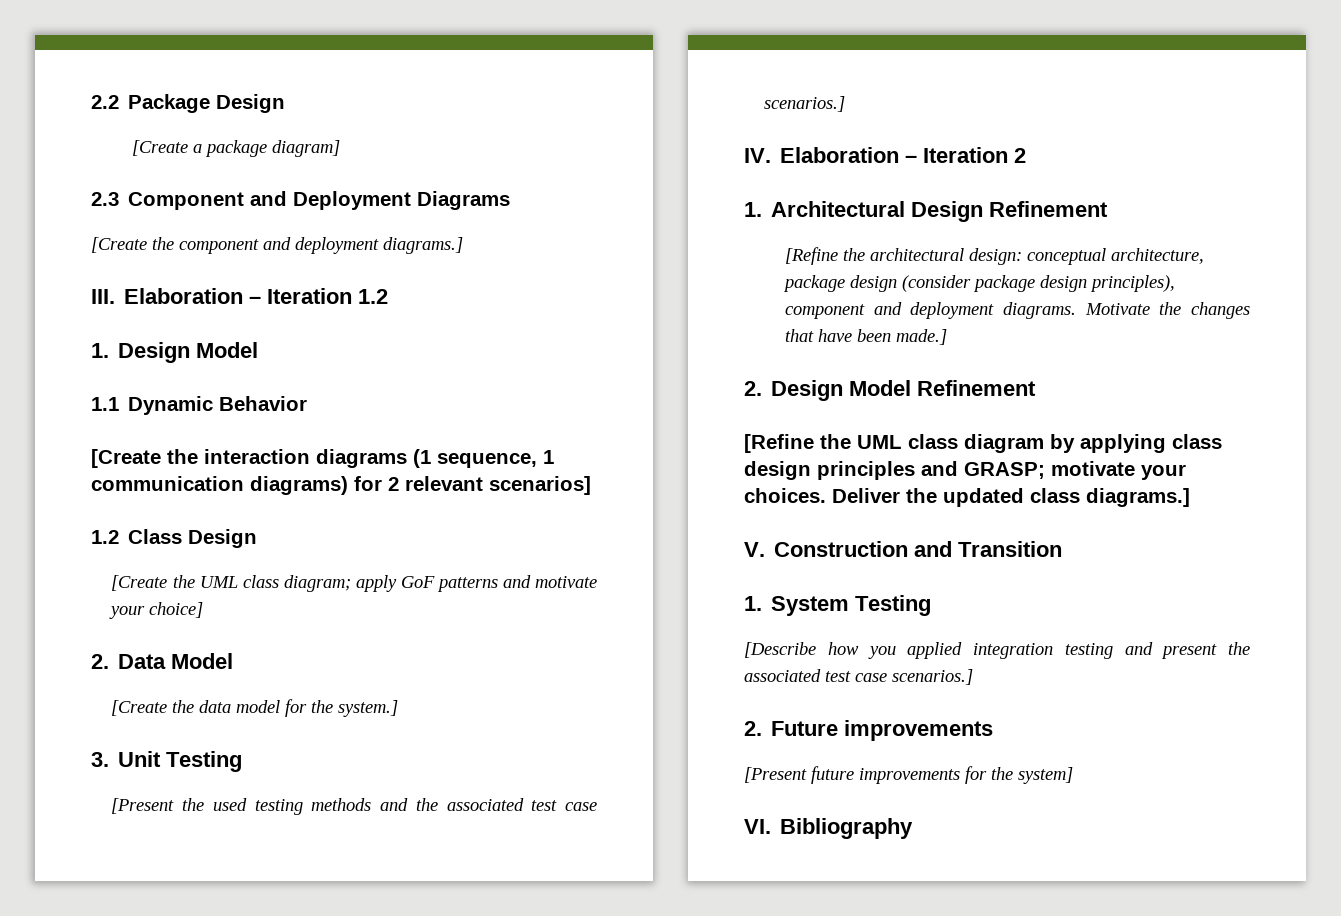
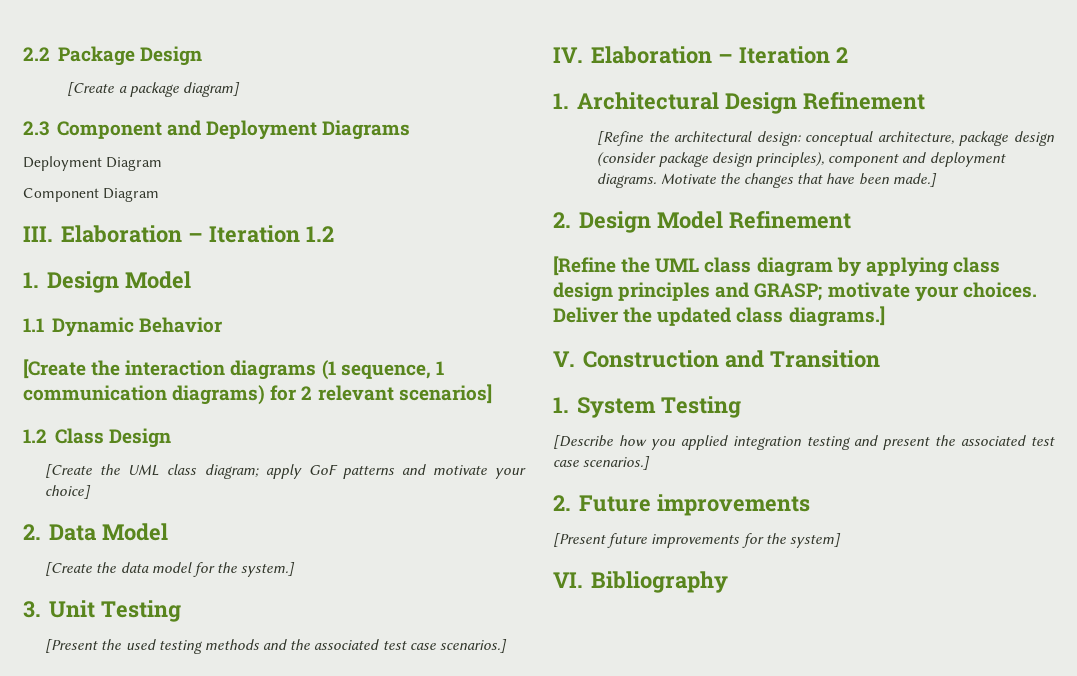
- [Create the component and deployment diagrams.]
+ Deployment Diagram
+ Component Diagram

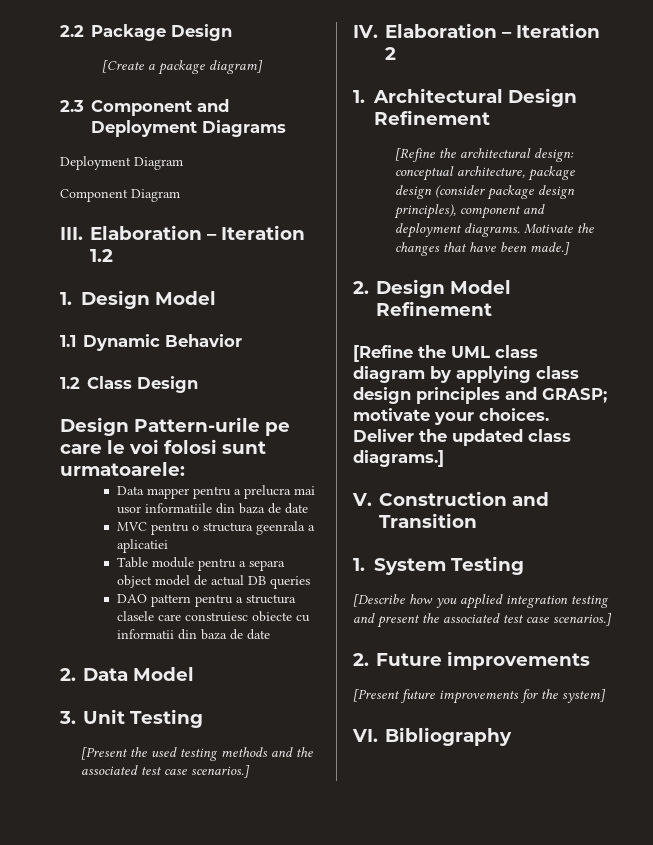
- [Create the interaction diagrams (1 sequence, 1 communication diagrams) for 2 relevant scenarios]
  1.2 Class Design
- [Create the UML class diagram; apply GoF patterns and motivate your choice]
+ Design Pattern-urile pe care le voi folosi sunt urmatoarele:
+ Data mapper pentru a prelucra mai usor informatiile din baza de date
+ MVC pentru o structura geenrala a aplicatiei
+ Table module pentru a separa object model de actual DB queries
+ DAO pattern pentru a structura clasele care construiesc obiecte cu informatii din baza de date
  2. Data Model
- [Create the data model for the system.]

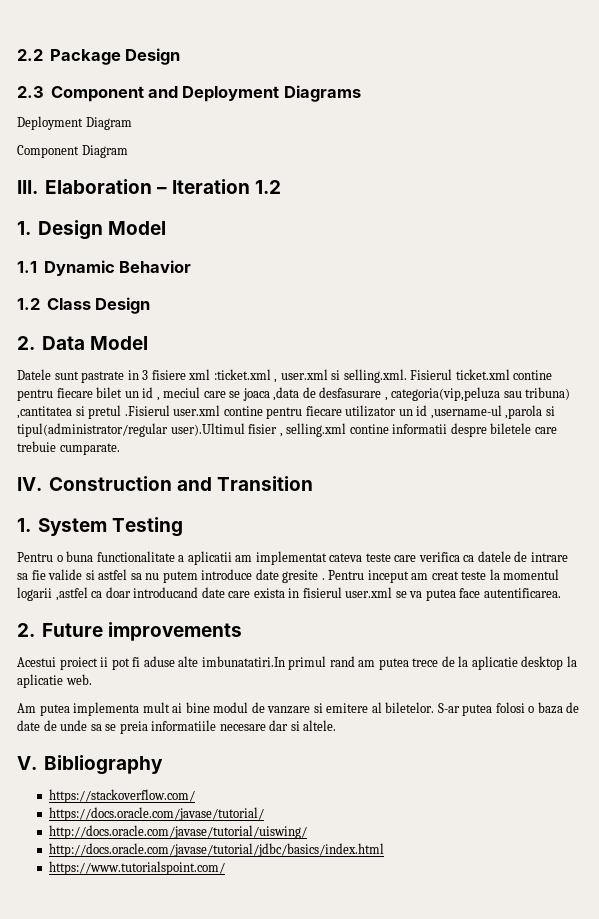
- [Create a package diagram]
- Design Pattern-urile pe care le voi folosi sunt urmatoarele:
- Data mapper pentru a prelucra mai usor informatiile din baza de date
- MVC pentru o structura geenrala a aplicatiei
- Table module pentru a separa object model de actual DB queries
- DAO pattern pentru a structura clasele care construiesc obiecte cu informatii din baza de date
  2. Data Model
- 3. Unit Testing
- [Present the used testing methods and the associated test case scenarios.]
- IV. Elaboration – Iteration 2
- 1. Architectural Design Refinement
- [Refine the architectural design: conceptual architecture, package design (consider package design principles), component and deployment diagrams. Motivate the changes that have been made.]
- 2. Design Model Refinement
- [Refine the UML class diagram by applying class design principles and GRASP; motivate your choices. Deliver the updated class diagrams.]
- V. Construction and Transition
+ Datele sunt pastrate in 3 fisiere xml :ticket.xml , user.xml si selling.xml. Fisierul ticket.xml contine pentru fiecare bilet un id , meciul care se joaca ,data de desfasurare , categoria(vip,peluza sau tribuna) ,cantitatea si pretul .Fisierul user.xml contine pentru fiecare utilizator un id ,username-ul ,parola si tipul(administrator/regular user).Ultimul fisier , selling.xml contine informatii despre biletele care trebuie cumparate.
+ IV. Construction and Transition
- [Describe how you applied integration testing and present the associated test case scenarios.]
+ Pentru o buna functionalitate a aplicatii am implementat cateva teste care verifica ca datele de intrare sa fie valide si astfel sa nu putem introduce date gresite . Pentru inceput am creat teste la momentul logarii ,astfel ca doar introducand date care exista in fisierul user.xml se va putea face autentificarea.
  2. Future improvements
- [Present future improvements for the system]
- VI. Bibliography
+ Acestui proiect ii pot fi aduse alte imbunatatiri.In primul rand am putea trece de la aplicatie desktop la aplicatie web.
+ Am putea implementa mult ai bine modul de vanzare si emitere al biletelor. S-ar putea folosi o baza de date de unde sa se preia informatiile necesare dar si altele.
+ V. Bibliography
+ https://stackoverflow.com/
+ https://docs.oracle.com/javase/tutorial/
+ http://docs.oracle.com/javase/tutorial/uiswing/
+ http://docs.oracle.com/javase/tutorial/jdbc/basics/index.html
+ https://www.tutorialspoint.com/

